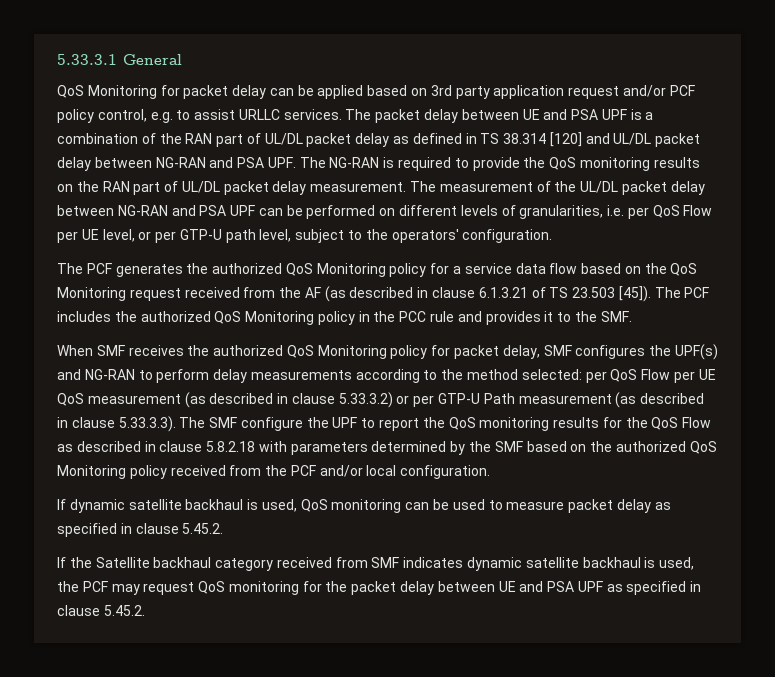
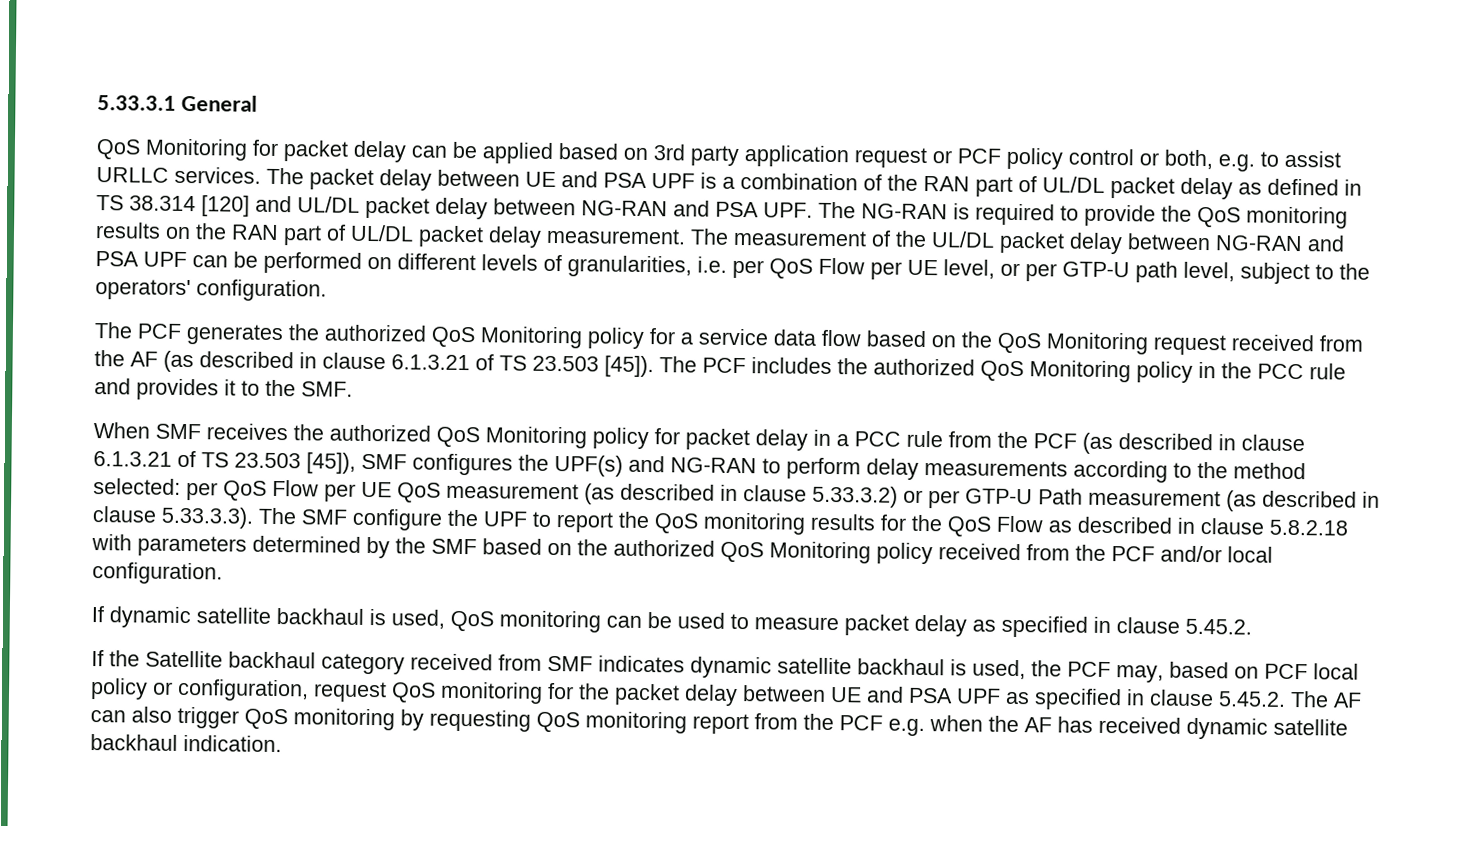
- QoS Monitoring for packet delay can be applied based on 3rd party application request and/or PCF policy control, e.g. to assist URLLC services.
+ QoS Monitoring for packet delay can be applied based on 3rd party application request or PCF policy control or both, e.g. to assist URLLC services.
- When SMF receives the authorized QoS Monitoring policy for packet delay, SMF configures the UPF(s) and NG-RAN to perform delay measurements according to the method selected:
+ When SMF receives the authorized QoS Monitoring policy for packet delay in a PCC rule from the PCF (as described in clause 6.1.3.21 of TS 23.503 [45]), SMF configures the UPF(s) and NG-RAN to perform delay measurements according to the method selected:
- If the Satellite backhaul category received from SMF indicates dynamic satellite backhaul is used, the PCF may request QoS monitoring for the packet delay between UE and PSA UPF as specified in clause 5.45.2.
+ If the Satellite backhaul category received from SMF indicates dynamic satellite backhaul is used, the PCF may, based on PCF local policy or configuration, request QoS monitoring for the packet delay between UE and PSA UPF as specified in clause 5.45.2. The AF can also trigger QoS monitoring by requesting QoS monitoring report from the PCF e.g. when the AF has received dynamic satellite backhaul indication.

